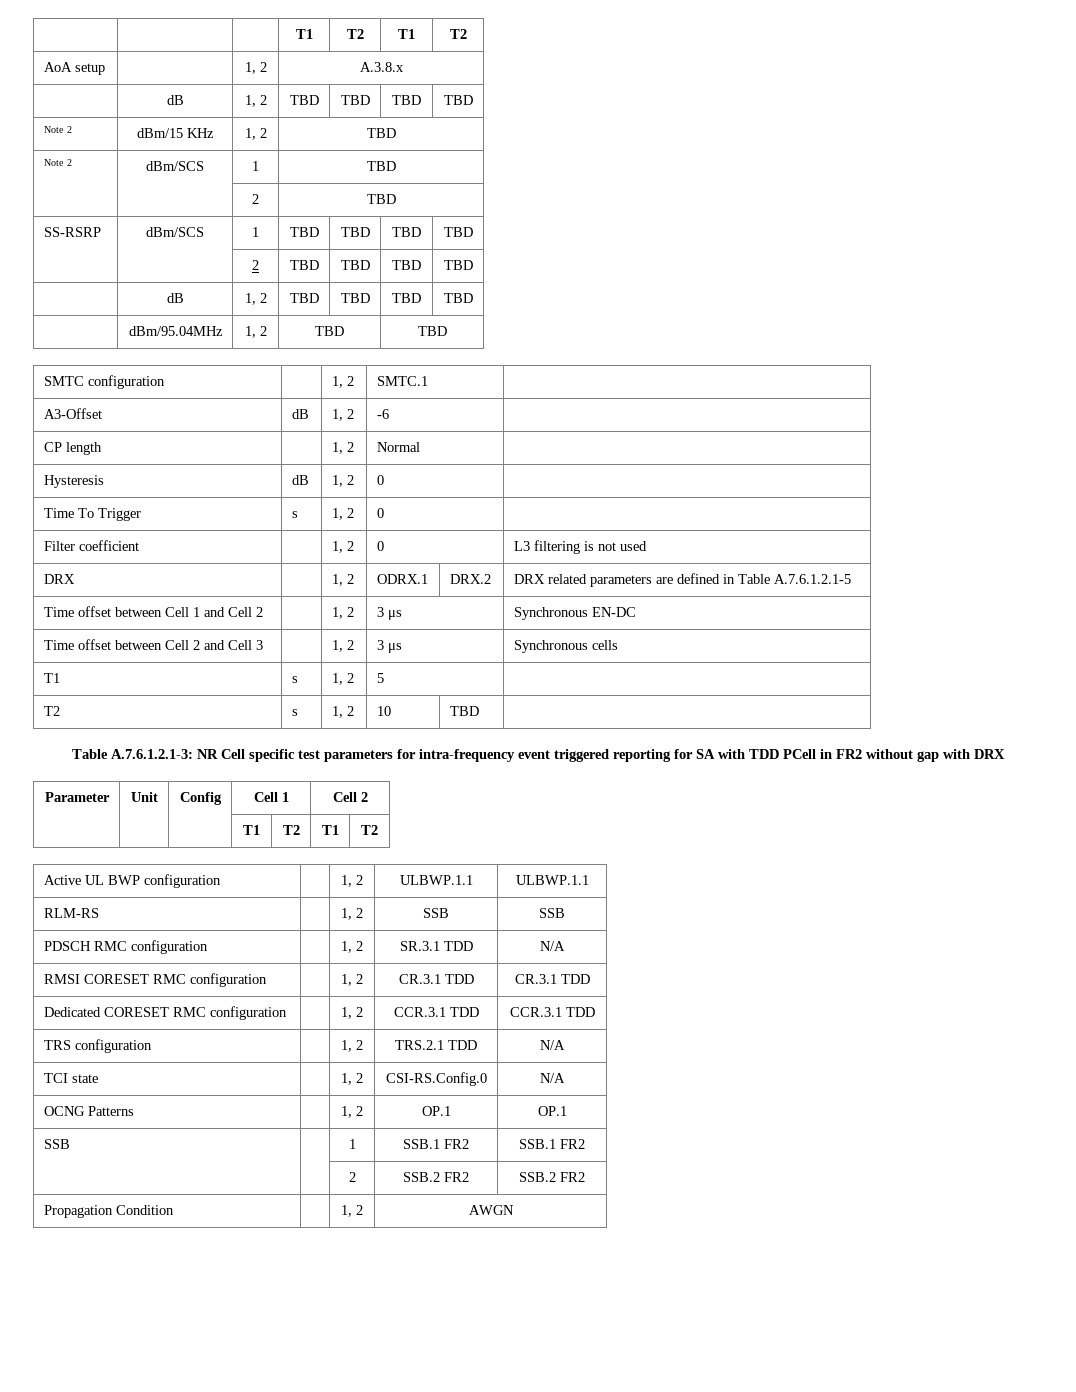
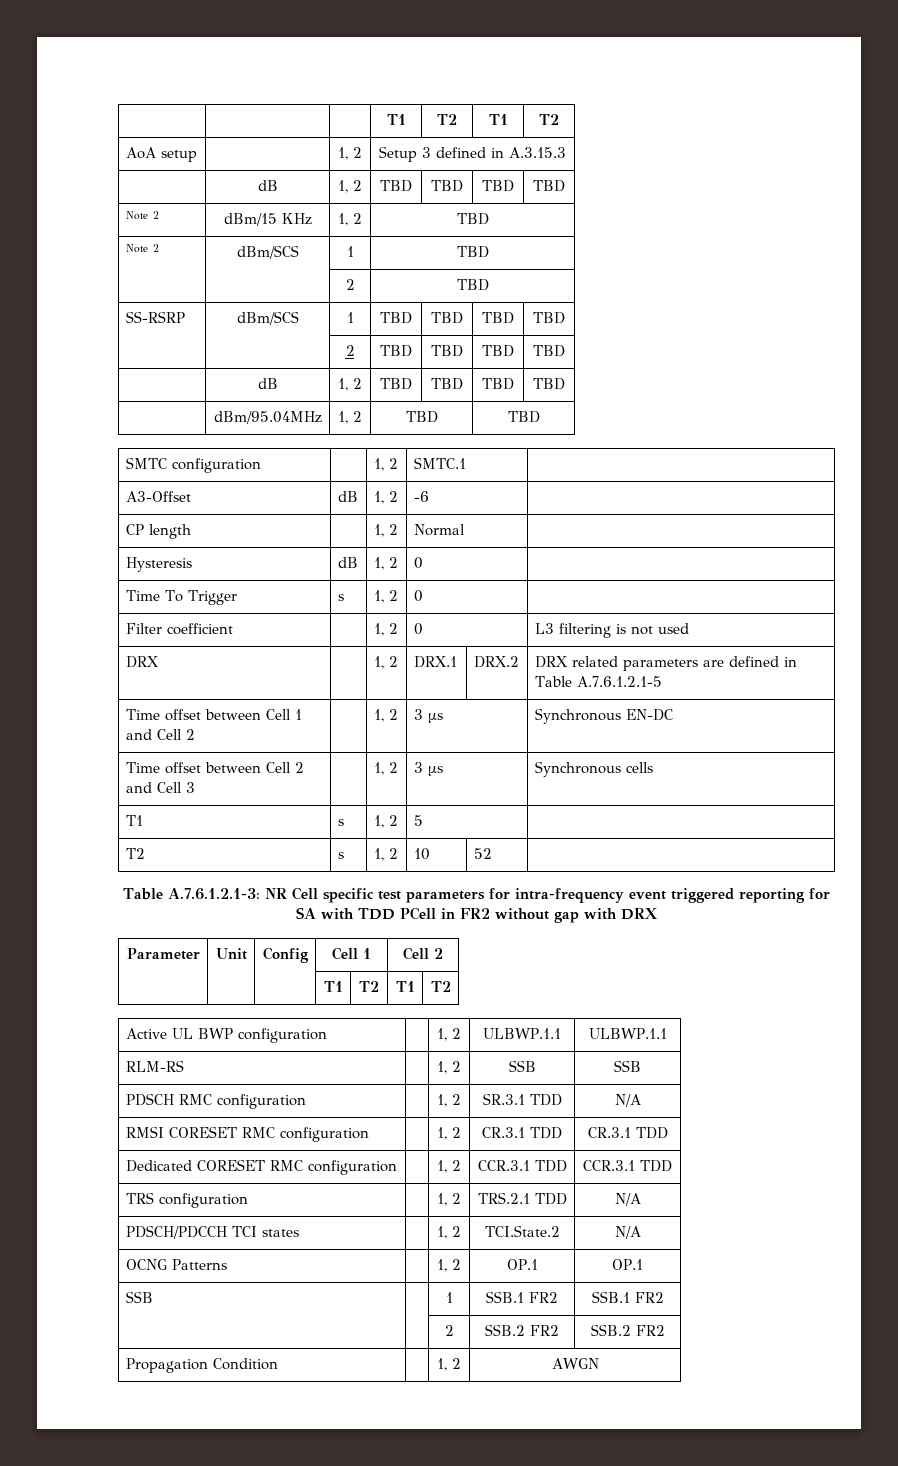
- AoA setup | | 1, 2 | A.3.8.x
+ AoA setup | | 1, 2 | Setup 3 defined in A.3.15.3
- DRX | | 1, 2 | ODRX.1 | DRX.2 | DRX related parameters are defined in Table A.7.6.1.2.1-5
+ DRX | | 1, 2 | DRX.1 | DRX.2 | DRX related parameters are defined in Table A.7.6.1.2.1-5
- T2 | s | 1, 2 | 10 | TBD |
+ T2 | s | 1, 2 | 10 | 52 |
- TCI state | | 1, 2 | CSI-RS.Config.0 | N/A
+ PDSCH/PDCCH TCI states | | 1, 2 | TCI.State.2 | N/A

